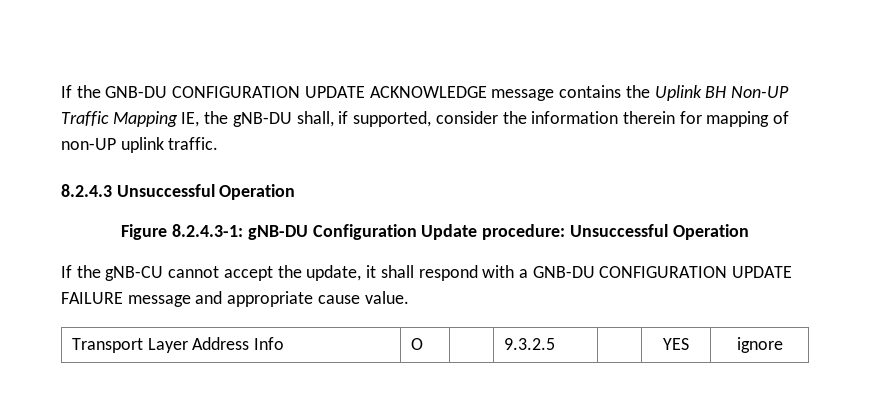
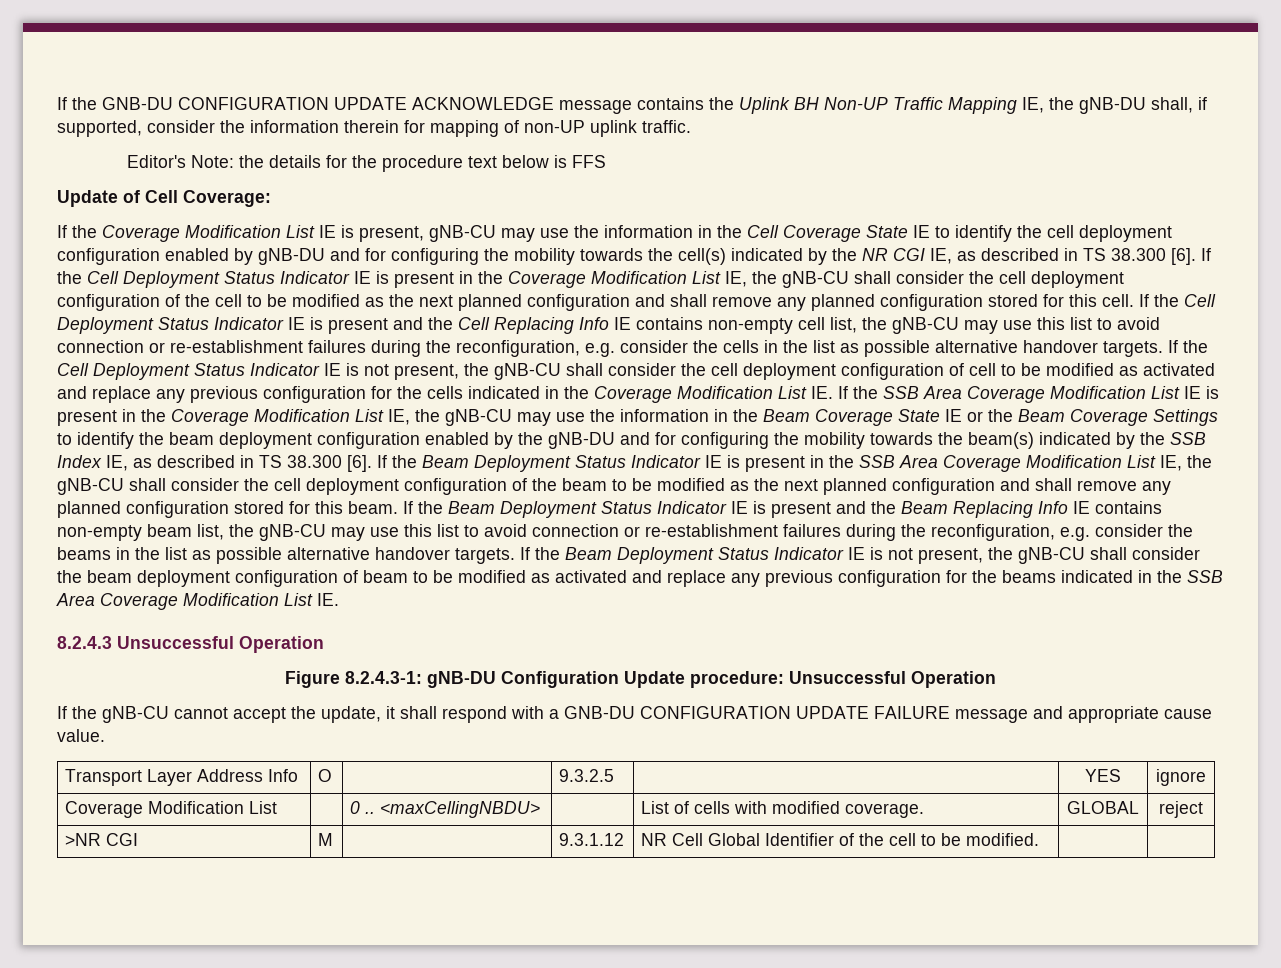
+ Editor's Note: the details for the procedure text below is FFS
+ Update of Cell Coverage:
+ If the Coverage Modification List IE is present, gNB-CU may use the information in the Cell Coverage State IE to identify the cell deployment configuration enabled by gNB-DU and for configuring the mobility towards the cell(s) indicated by the NR CGI IE, as described in TS 38.300 [6]. If the Cell Deployment Status Indicator IE is present in the Coverage Modification List IE, the gNB-CU shall consider the cell deployment configuration of the cell to be modified as the next planned configuration and shall remove any planned configuration stored for this cell. If the Cell Deployment Status Indicator IE is present and the Cell Replacing Info IE contains non-empty cell list, the gNB-CU may use this list to avoid connection or re-establishment failures during the reconfiguration, e.g. consider the cells in the list as possible alternative handover targets. If the Cell Deployment Status Indicator IE is not present, the gNB-CU shall consider the cell deployment configuration of cell to be modified as activated and replace any previous configuration for the cells indicated in the Coverage Modification List IE. If the SSB Area Coverage Modification List IE is present in the Coverage Modification List IE, the gNB-CU may use the information in the Beam Coverage State IE or the Beam Coverage Settings to identify the beam deployment configuration enabled by the gNB-DU and for configuring the mobility towards the beam(s) indicated by the SSB Index IE, as described in TS 38.300 [6]. If the Beam Deployment Status Indicator IE is present in the SSB Area Coverage Modification List IE, the gNB-CU shall consider the cell deployment configuration of the beam to be modified as the next planned configuration and shall remove any planned configuration stored for this beam. If the Beam Deployment Status Indicator IE is present and the Beam Replacing Info IE contains non-empty beam list, the gNB-CU may use this list to avoid connection or re-establishment failures during the reconfiguration, e.g. consider the beams in the list as possible alternative handover targets. If the Beam Deployment Status Indicator IE is not present, the gNB-CU shall consider the beam deployment configuration of beam to be modified as activated and replace any previous configuration for the beams indicated in the SSB Area Coverage Modification List IE.
+ Coverage Modification List | | 0 .. <maxCellingNBDU> | | List of cells with modified coverage. | GLOBAL | reject
+ >NR CGI | M | | 9.3.1.12 | NR Cell Global Identifier of the cell to be modified. | |

